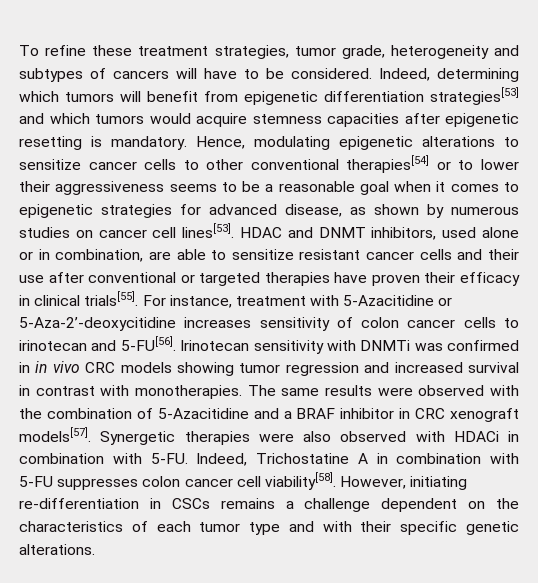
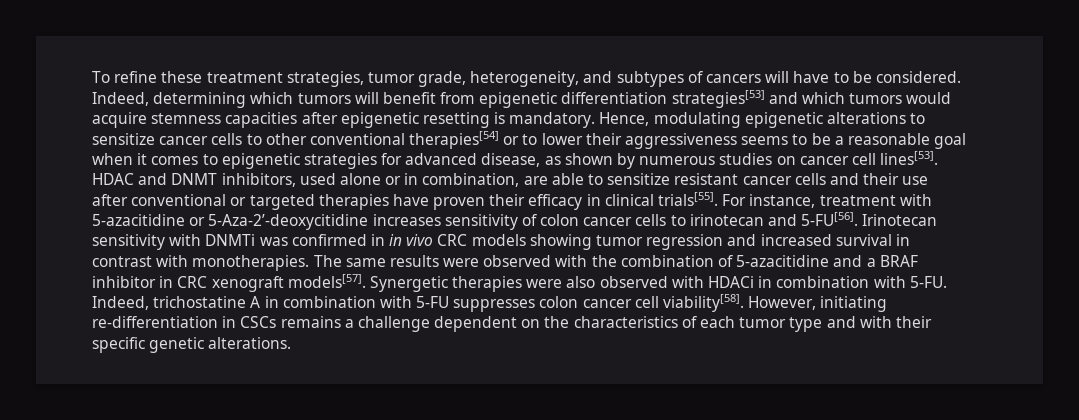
- To refine these treatment strategies, tumor grade, heterogeneity and subtypes of cancers will have to be considered.
+ To refine these treatment strategies, tumor grade, heterogeneity, and subtypes of cancers will have to be considered.
- For instance, treatment with 5-Azacitidine or 5-Aza-2’-deoxycitidine increases sensitivity of colon cancer cells to irinotecan and 5-FU[56].
+ For instance, treatment with 5-azacitidine or 5-Aza-2’-deoxycitidine increases sensitivity of colon cancer cells to irinotecan and 5-FU[56].
- The same results were observed with the combination of 5-Azacitidine and a BRAF inhibitor in CRC xenograft models[57].
+ The same results were observed with the combination of 5-azacitidine and a BRAF inhibitor in CRC xenograft models[57].
- Indeed, Trichostatine A in combination with 5-FU suppresses colon cancer cell viability[58].
+ Indeed, trichostatine A in combination with 5-FU suppresses colon cancer cell viability[58].

